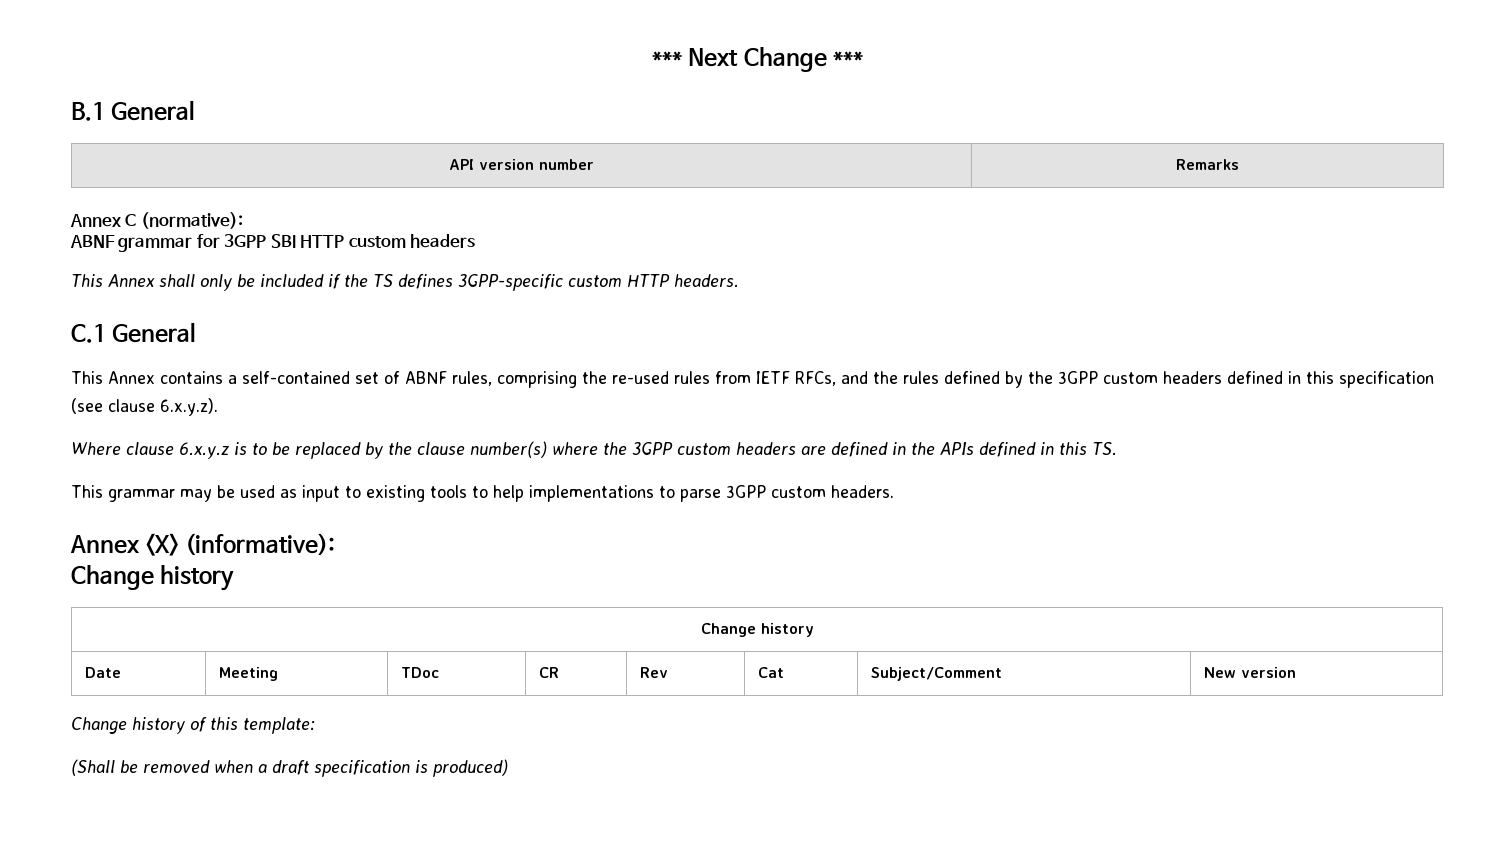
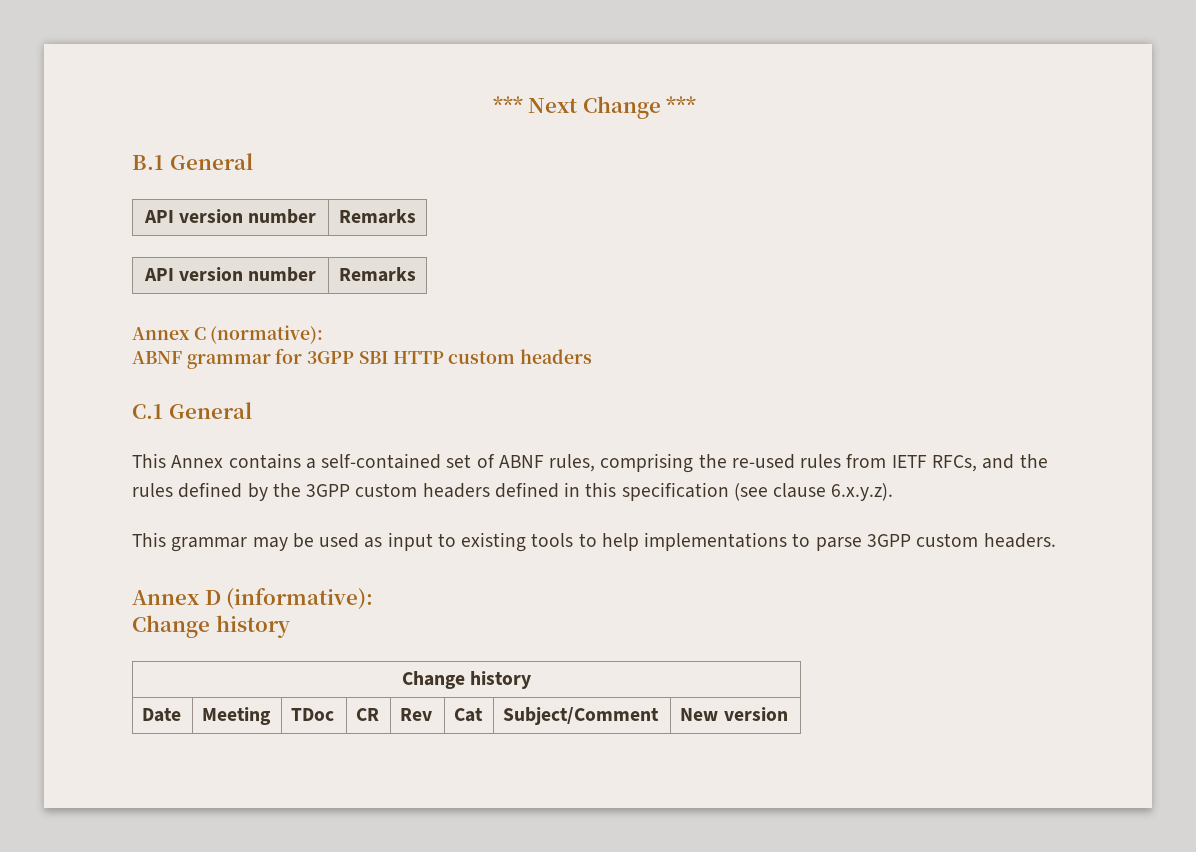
  B.1 General
+ API version number | Remarks
- This Annex shall only be included if the TS defines 3GPP-specific custom HTTP headers.
- Where clause 6.x.y.z is to be replaced by the clause number(s) where the 3GPP custom headers are defined in the APIs defined in this TS.
- Annex <X> (informative):
+ Annex D (informative):
- Change history of this template:
- (Shall be removed when a draft specification is produced)

